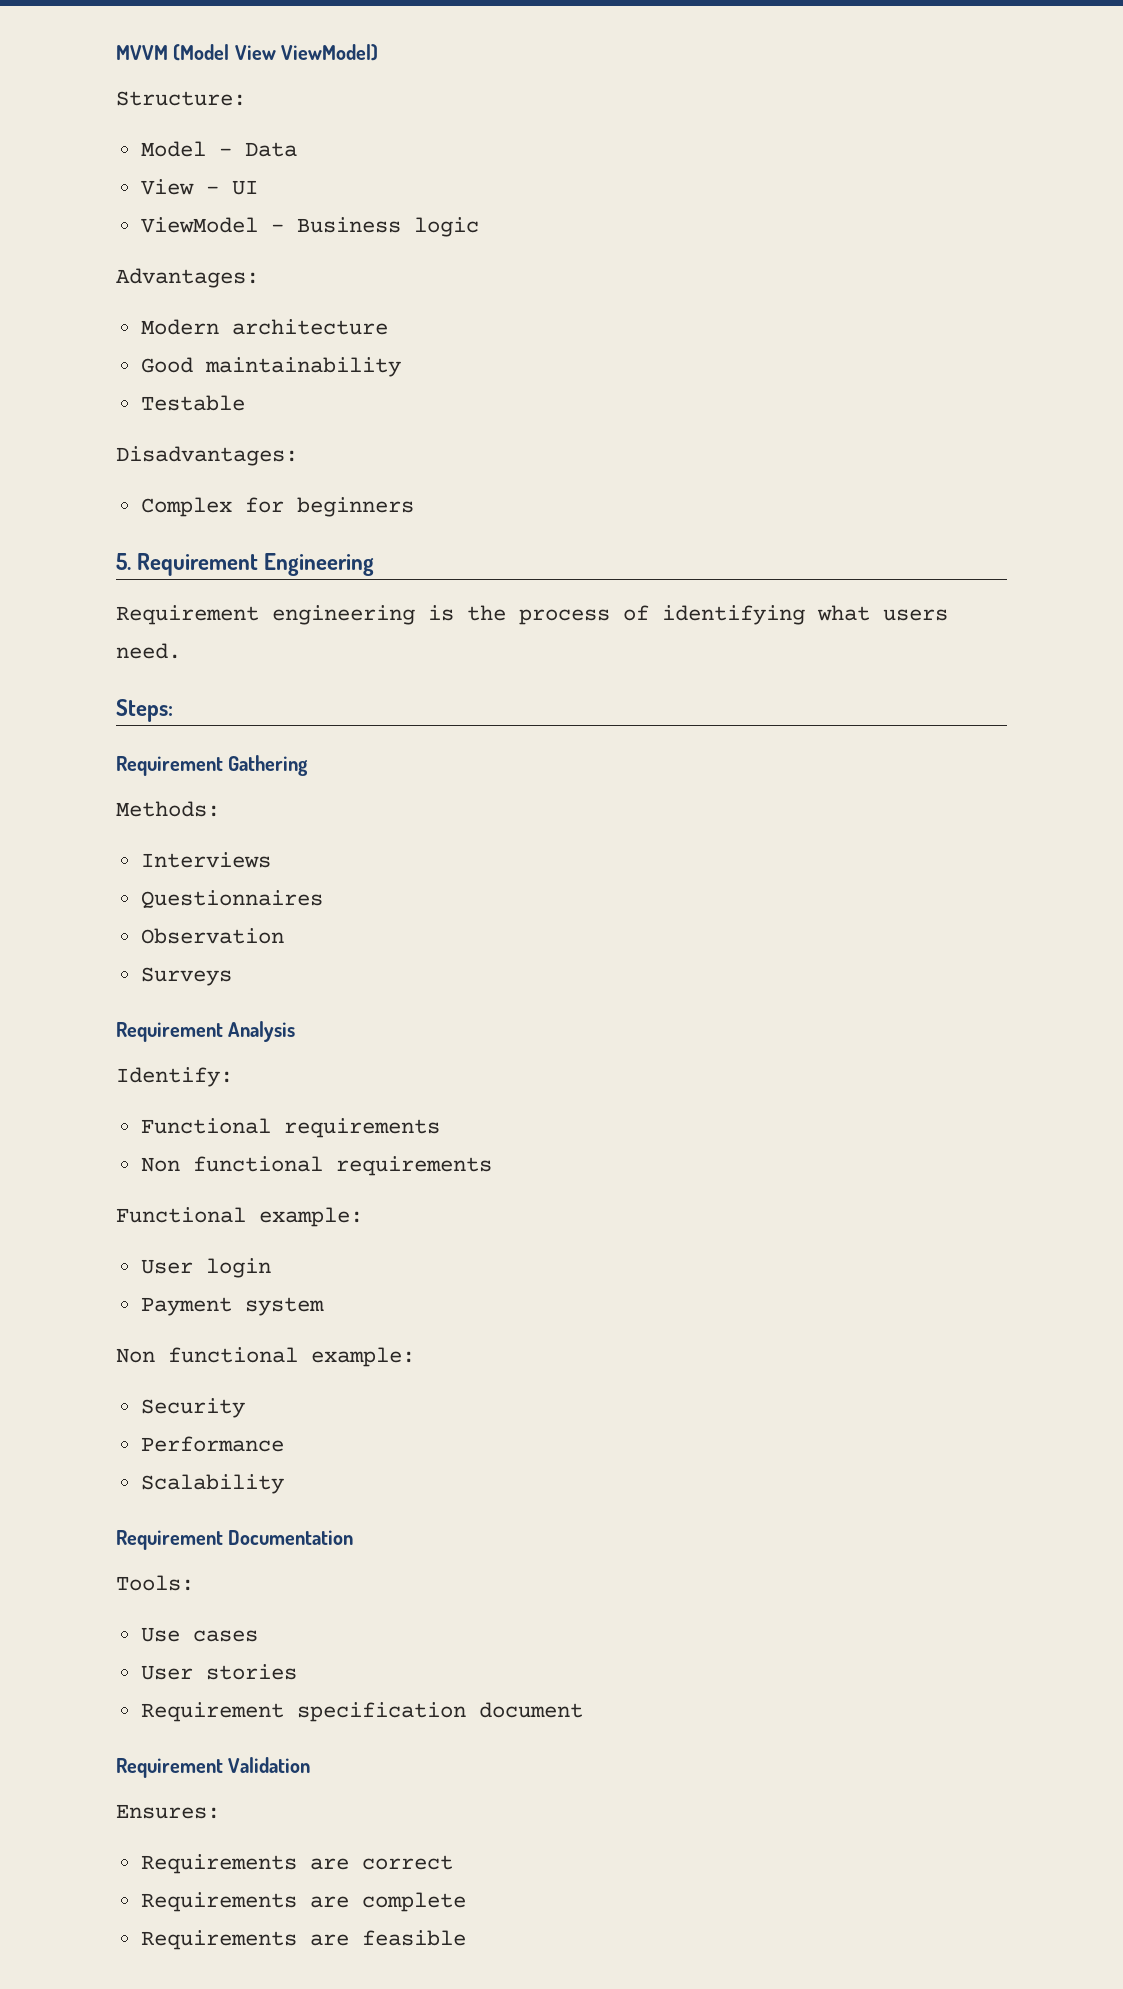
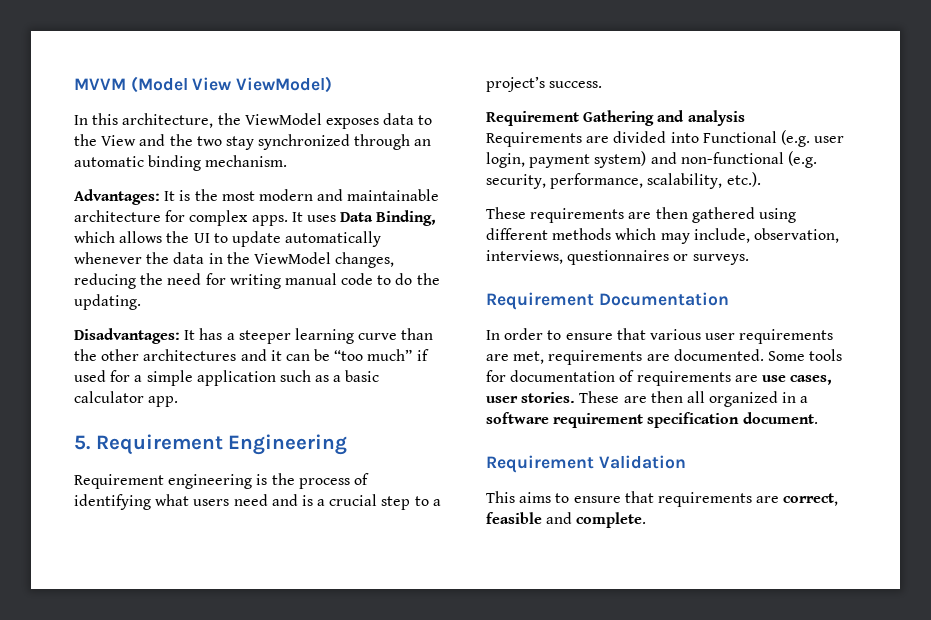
- Structure:
- Model - Data
- View - UI
- ViewModel - Business logic
- Advantages:
- Modern architecture
- Good maintainability
- Testable
- Disadvantages:
- Complex for beginners
+ In this architecture, the ViewModel exposes data to the View and the two stay synchronized through an automatic binding mechanism.
+ Advantages: It is the most modern and maintainable architecture for complex apps. It uses Data Binding, which allows the UI to update automatically whenever the data in the ViewModel changes, reducing the need for writing manual code to do the updating.
+ Disadvantages: It has a steeper learning curve than the other architectures and it can be “too much” if used for a simple application such as a basic calculator app.
- Requirement engineering is the process of identifying what users need.
- Steps:
- Requirement Gathering
- Methods:
- Interviews
- Questionnaires
- Observation
- Surveys
- Requirement Analysis
- Identify:
- Functional requirements
- Non functional requirements
- Functional example:
- User login
- Payment system
- Non functional example:
- Security
- Performance
- Scalability
+ Requirement engineering is the process of identifying what users need and is a crucial step to a project’s success.
+ Requirement Gathering and analysis
+ Requirements are divided into Functional (e.g. user login, payment system) and non-functional (e.g. security, performance, scalability, etc.).
+ These requirements are then gathered using different methods which may include, observation, interviews, questionnaires or surveys.
  Requirement Documentation
- Tools:
- Use cases
- User stories
- Requirement specification document
+ In order to ensure that various user requirements are met, requirements are documented. Some tools for documentation of requirements are use cases, user stories. These are then all organized in a software requirement specification document.
  Requirement Validation
- Ensures:
- Requirements are correct
- Requirements are complete
- Requirements are feasible
+ This aims to ensure that requirements are correct, feasible and complete.

